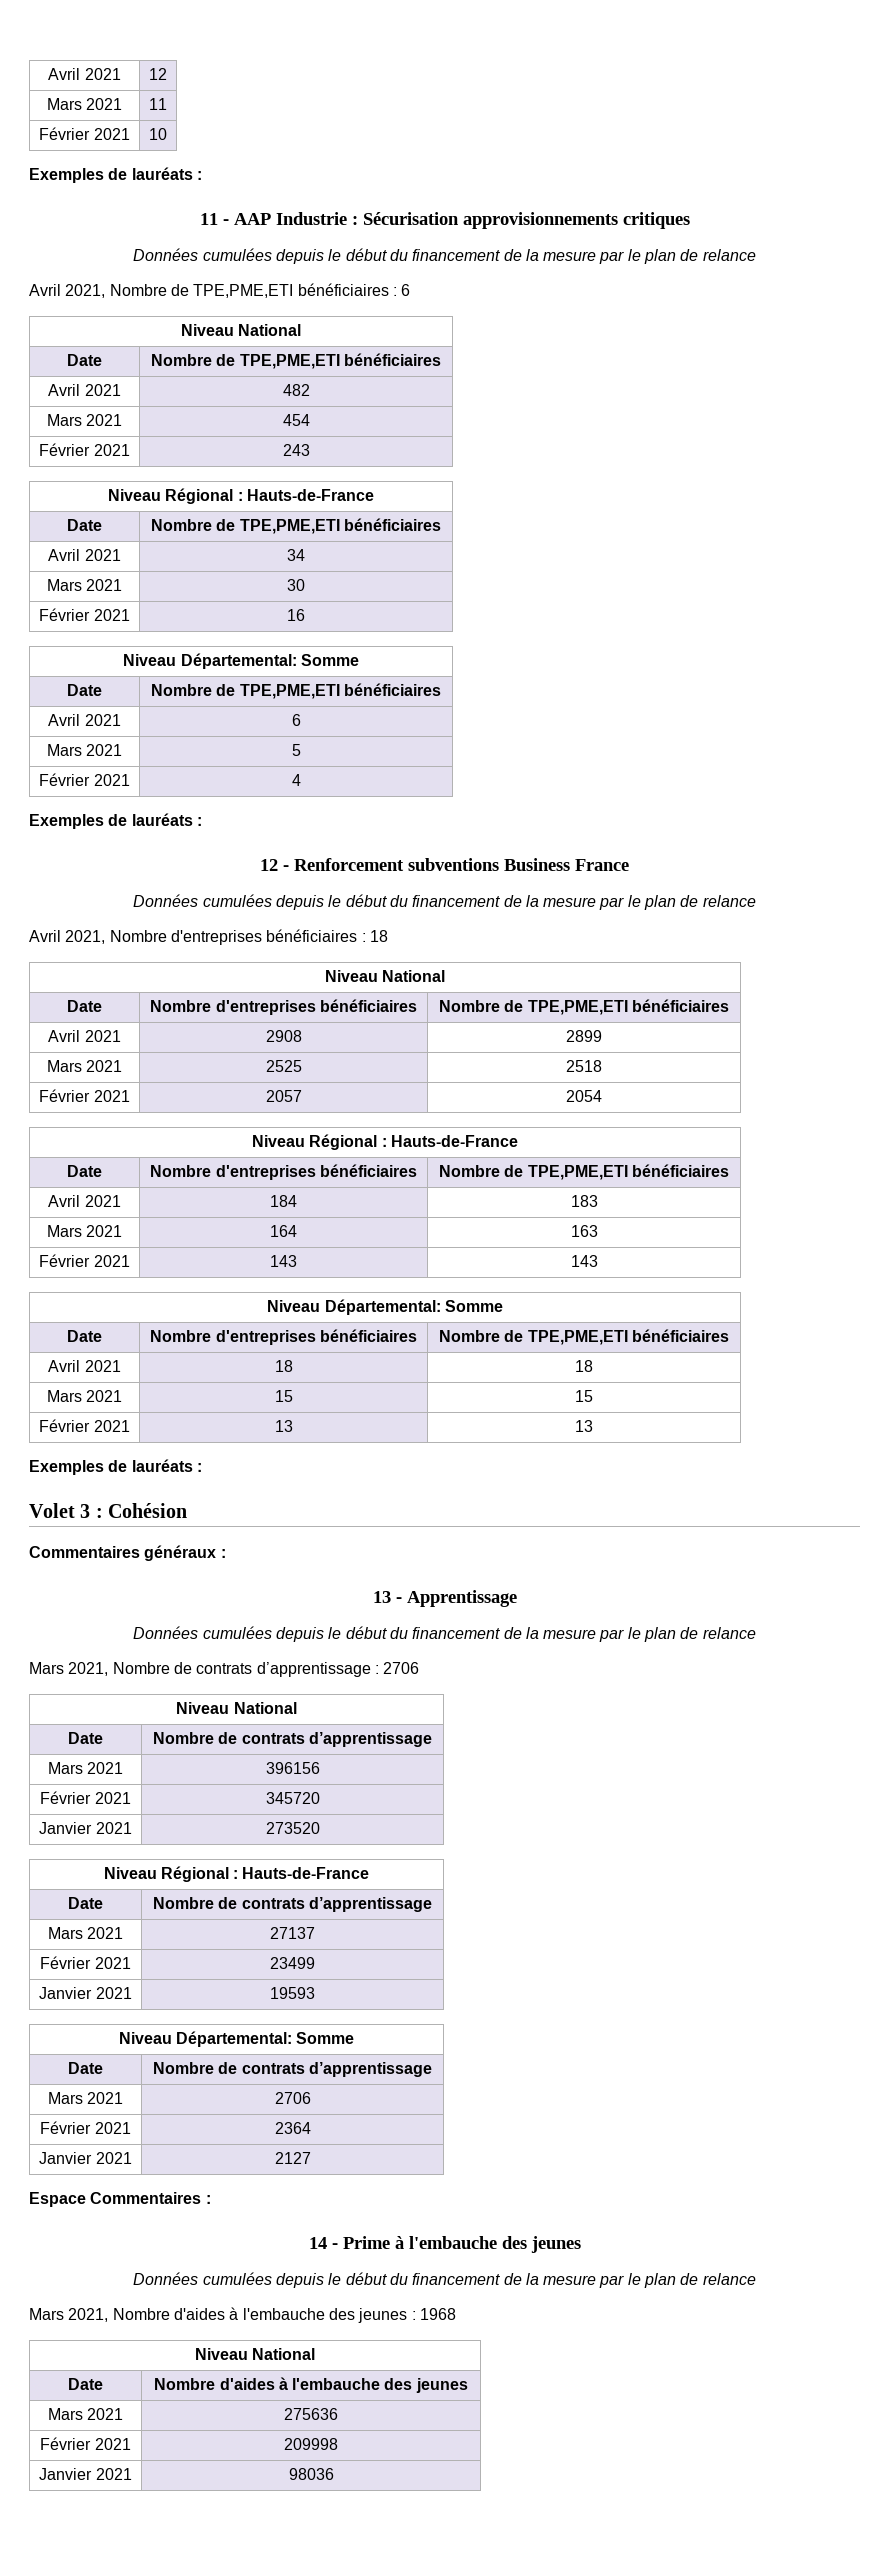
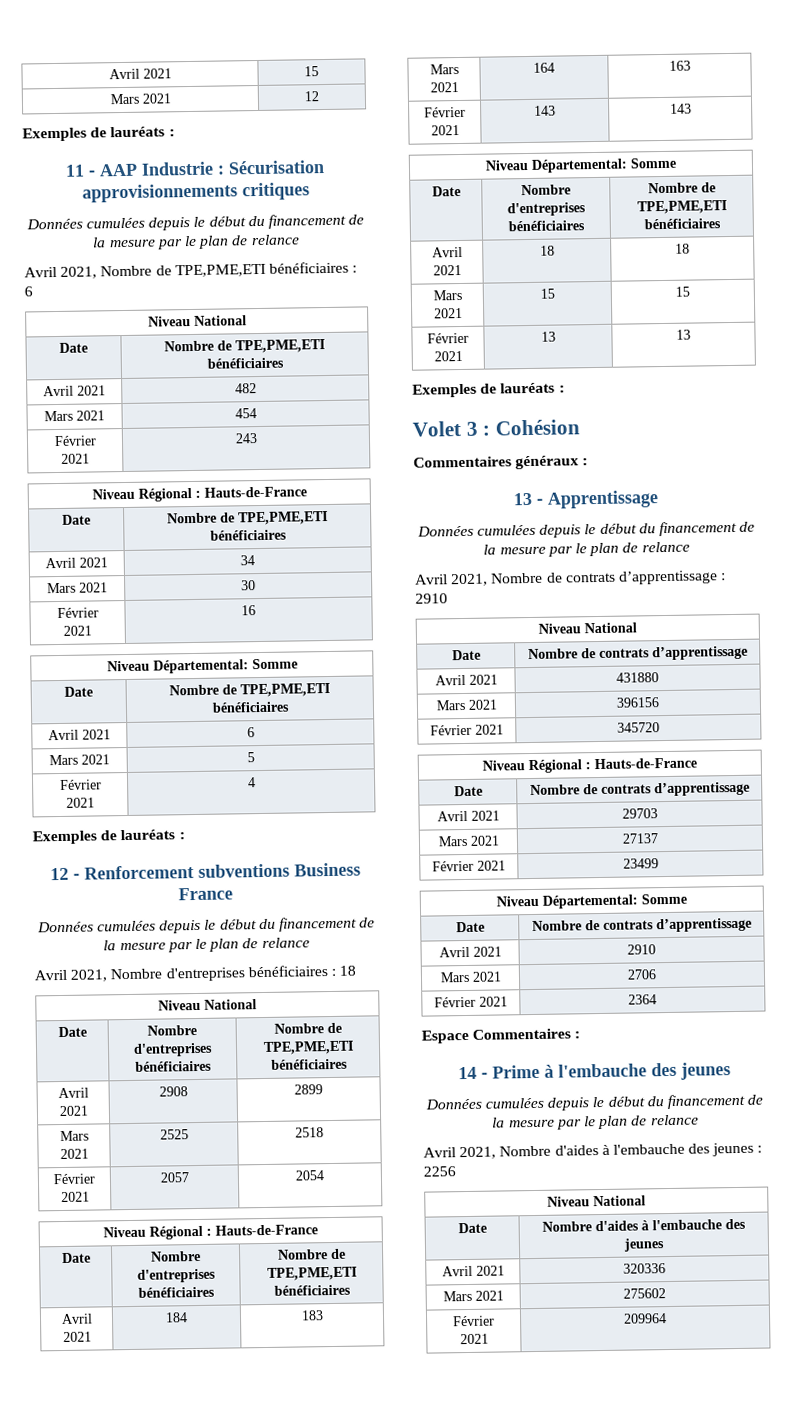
- Avril 2021 | 12
- Mars 2021 | 11
- Février 2021 | 10
+ Avril 2021 | 15
+ Mars 2021 | 12
- Mars 2021, Nombre de contrats d’apprentissage : 2706
+ Avril 2021, Nombre de contrats d’apprentissage : 2910
+ Avril 2021 | 431880
- Janvier 2021 | 273520
+ Avril 2021 | 29703
- Janvier 2021 | 19593
+ Avril 2021 | 2910
- Janvier 2021 | 2127
- Mars 2021, Nombre d'aides à l'embauche des jeunes : 1968
+ Avril 2021, Nombre d'aides à l'embauche des jeunes : 2256
- Mars 2021 | 275636
- Février 2021 | 209998
- Janvier 2021 | 98036
+ Avril 2021 | 320336
+ Mars 2021 | 275602
+ Février 2021 | 209964

